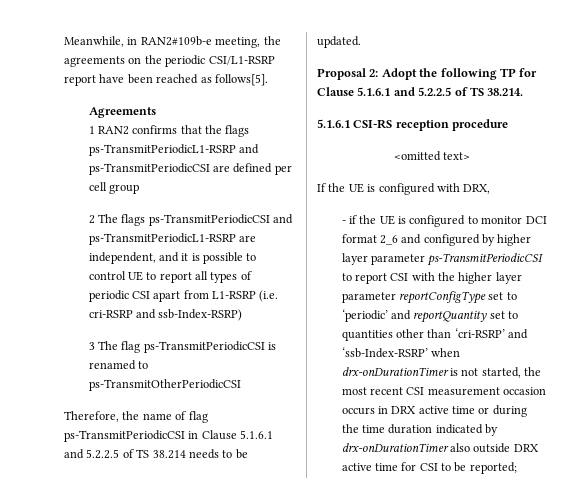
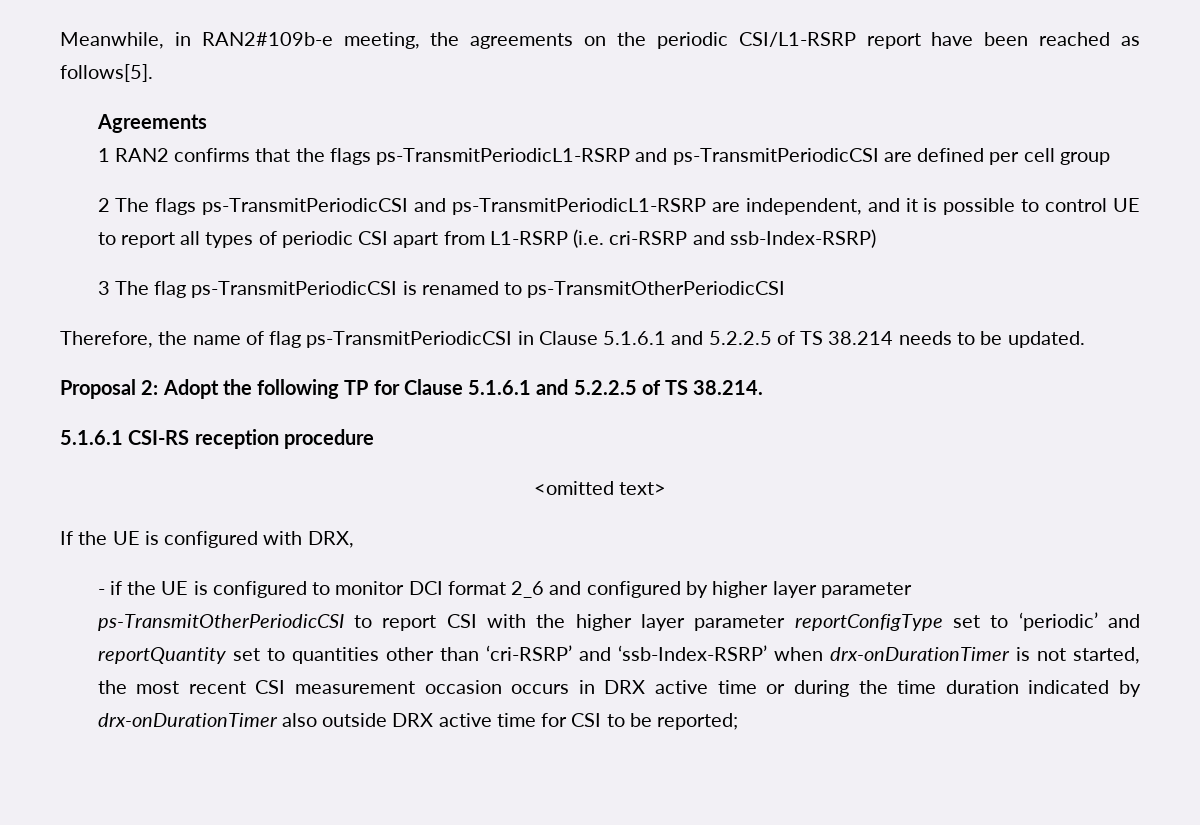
- - if the UE is configured to monitor DCI format 2_6 and configured by higher layer parameter ps-TransmitPeriodicCSI to report CSI with the higher layer parameter reportConfigType set to ‘periodic’ and reportQuantity set to quantities other than ‘cri-RSRP’ and ‘ssb-Index-RSRP’ when drx-onDurationTimer is not started, the most recent CSI measurement occasion occurs in DRX active time or during the time duration indicated by drx-onDurationTimer also outside DRX active time for CSI to be reported;
+ - if the UE is configured to monitor DCI format 2_6 and configured by higher layer parameter ps-TransmitOtherPeriodicCSI to report CSI with the higher layer parameter reportConfigType set to ‘periodic’ and reportQuantity set to quantities other than ‘cri-RSRP’ and ‘ssb-Index-RSRP’ when drx-onDurationTimer is not started, the most recent CSI measurement occasion occurs in DRX active time or during the time duration indicated by drx-onDurationTimer also outside DRX active time for CSI to be reported;

